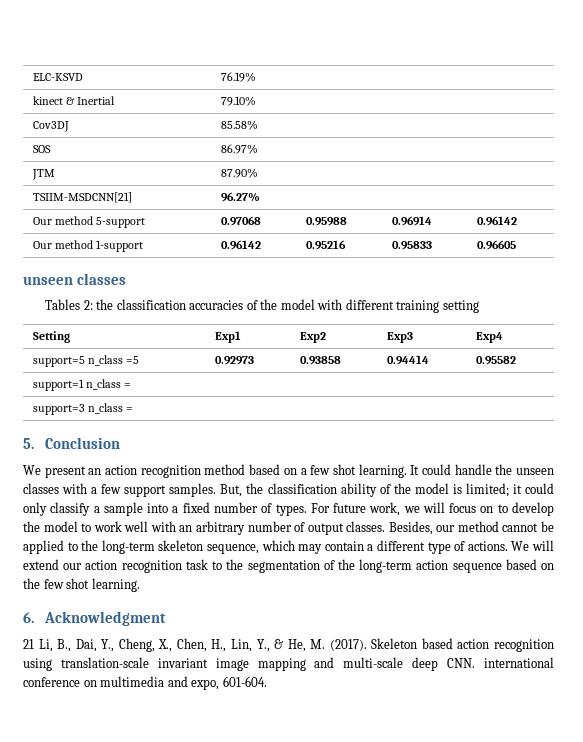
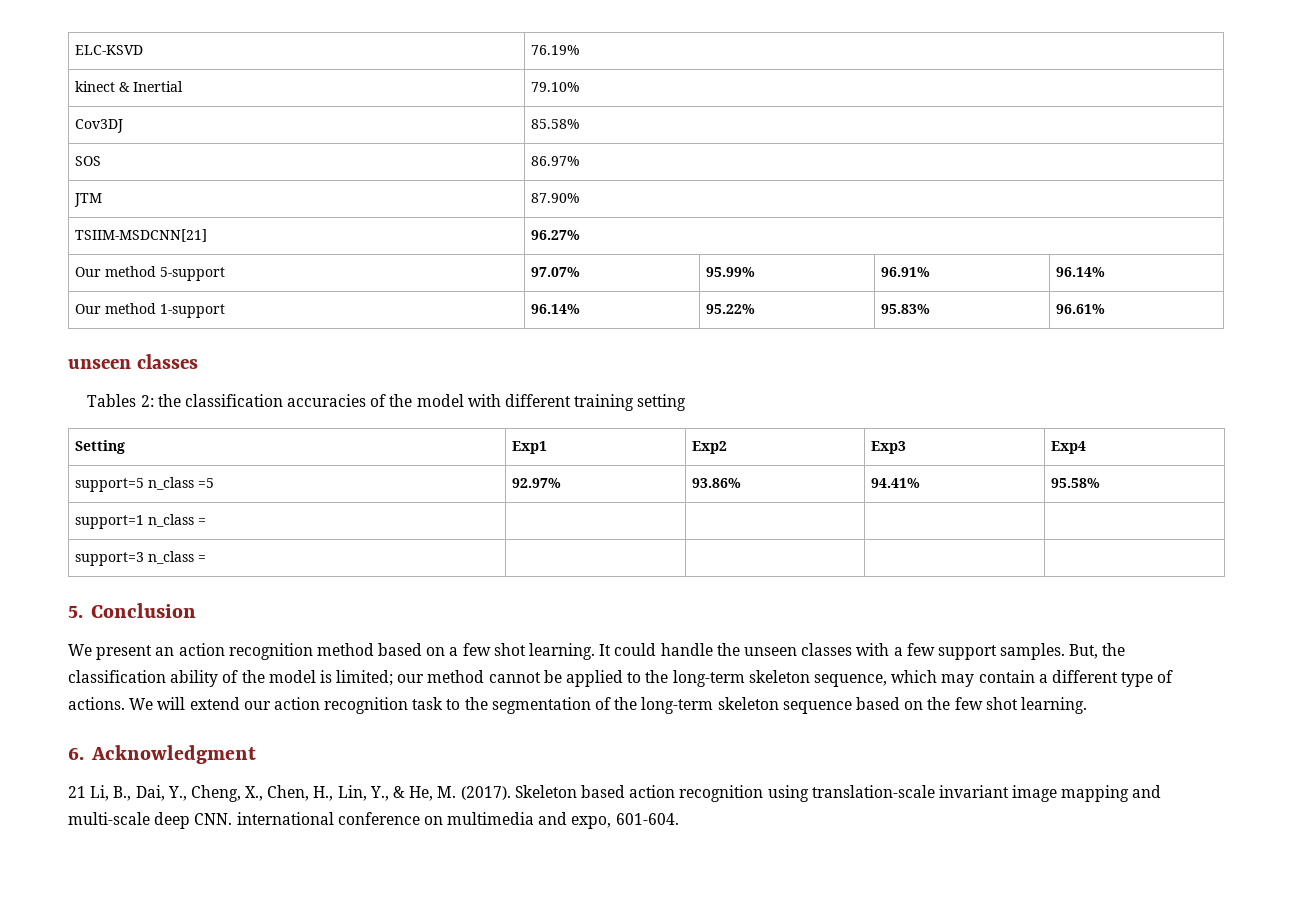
- Our method 5-support | 0.97068 | 0.95988 | 0.96914 | 0.96142
+ Our method 5-support | 97.07% | 95.99% | 96.91% | 96.14%
- Our method 1-support | 0.96142 | 0.95216 | 0.95833 | 0.96605
+ Our method 1-support | 96.14% | 95.22% | 95.83% | 96.61%
- support=5 n_class =5 | 0.92973 | 0.93858 | 0.94414 | 0.95582
+ support=5 n_class =5 | 92.97% | 93.86% | 94.41% | 95.58%
- But, the classification ability of the model is limited; it could only classify a sample into a fixed number of types. For future work, we will focus on to develop the model to work well with an arbitrary number of output classes. Besides, our method cannot be applied to the long-term skeleton sequence, which may contain a different type of actions.
+ But, the classification ability of the model is limited; our method cannot be applied to the long-term skeleton sequence, which may contain a different type of actions.
- We will extend our action recognition task to the segmentation of the long-term action sequence based on the few shot learning.
+ We will extend our action recognition task to the segmentation of the long-term skeleton sequence based on the few shot learning.

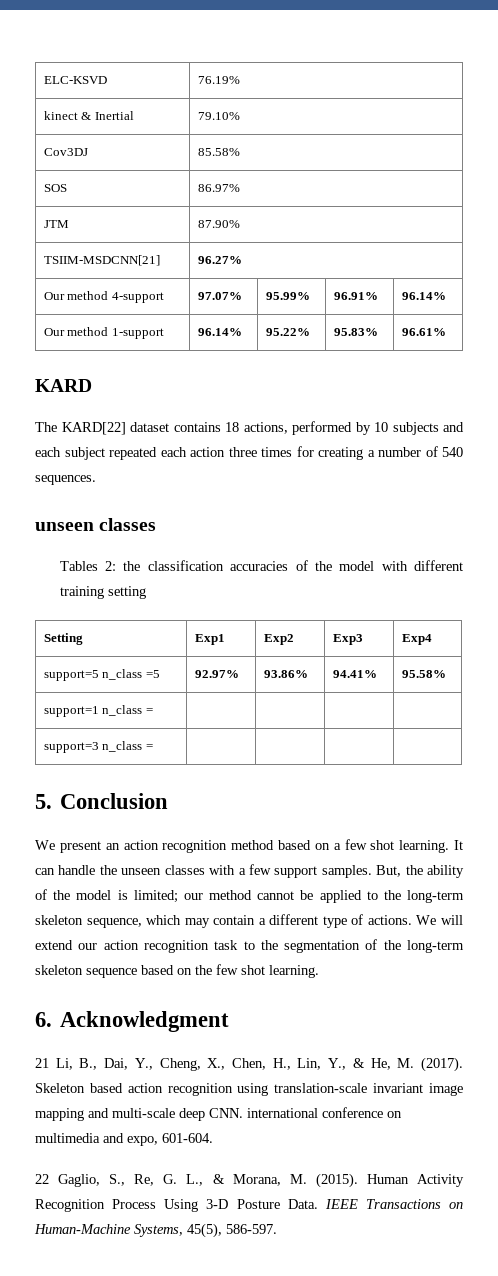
- Our method 5-support | 97.07% | 95.99% | 96.91% | 96.14%
+ Our method 4-support | 97.07% | 95.99% | 96.91% | 96.14%
+ KARD
+ The KARD[22] dataset contains 18 actions, performed by 10 subjects and each subject repeated each action three times for creating a number of 540 sequences.
- It could handle the unseen classes with a few support samples.
+ It can handle the unseen classes with a few support samples.
- But, the classification ability of the model is limited; our method cannot be applied to the long-term skeleton sequence, which may contain a different type of actions.
+ But, the ability of the model is limited; our method cannot be applied to the long-term skeleton sequence, which may contain a different type of actions.
+ 22 Gaglio, S., Re, G. L., & Morana, M. (2015). Human Activity Recognition Process Using 3-D Posture Data. IEEE Transactions on Human-Machine Systems, 45(5), 586-597.

